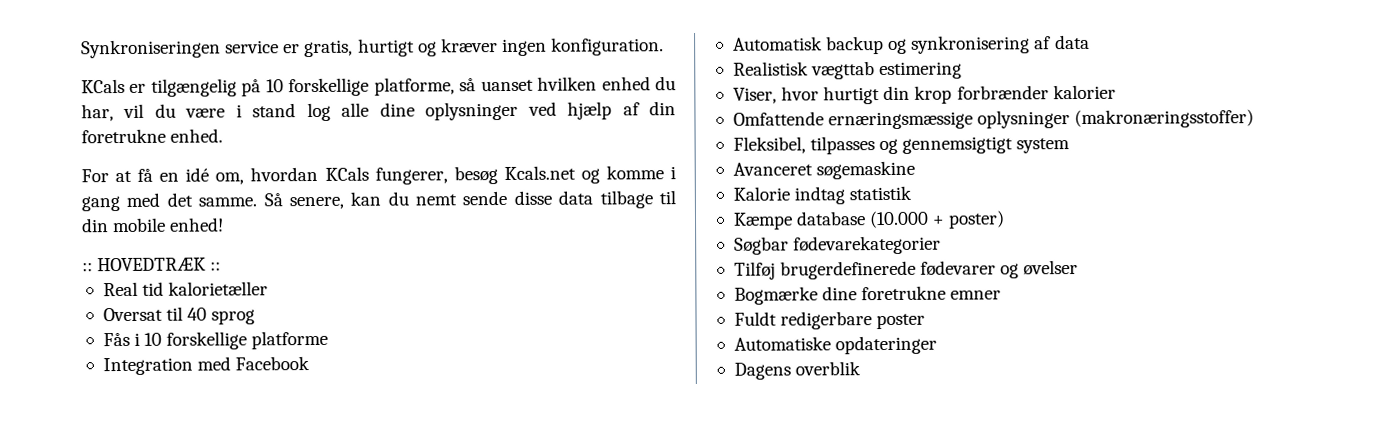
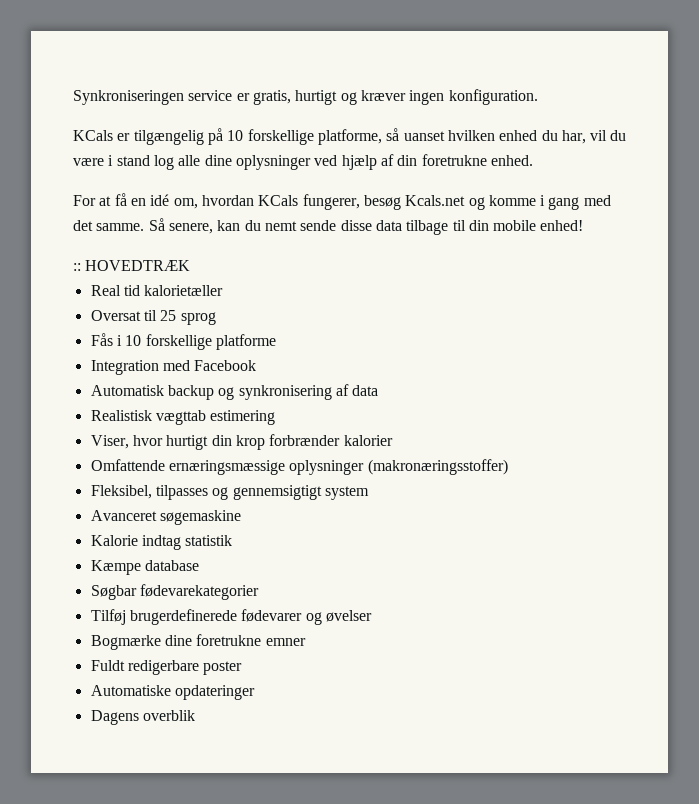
- :: HOVEDTRÆK ::
+ :: HOVEDTRÆK
- Oversat til 40 sprog
+ Oversat til 25 sprog
- Kæmpe database (10.000 + poster)
+ Kæmpe database

